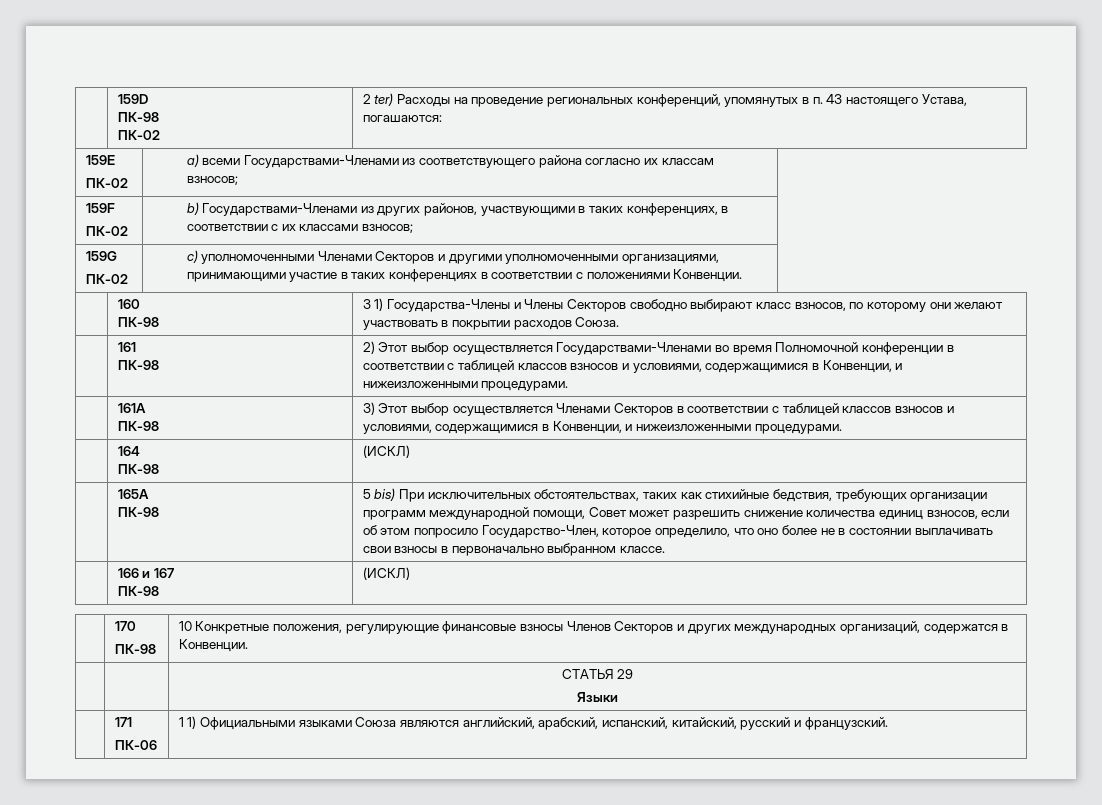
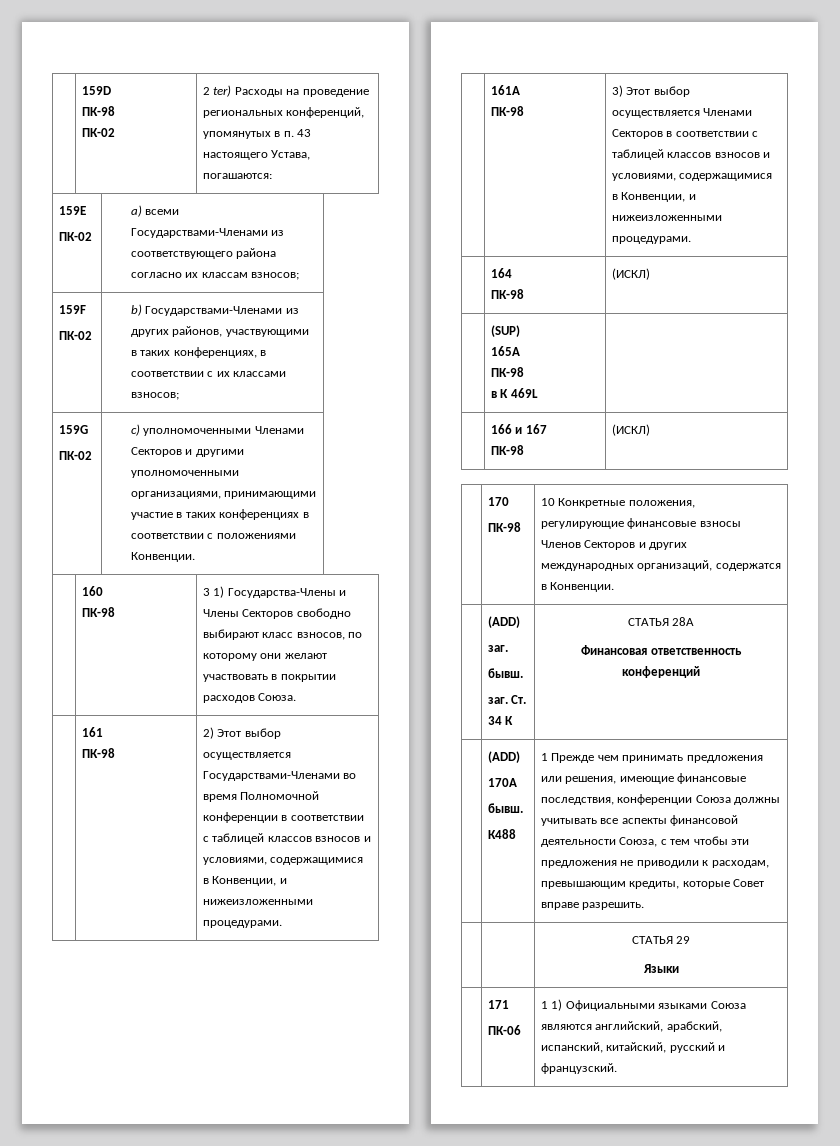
+ (SUP)
- 5 bis) При исключительных обстоятельствах, таких как стихийные бедствия, требующих организации программ международной помощи, Совет может разрешить снижение количества единиц взносов, если об этом попросило Государство-Член, которое определило, что оно более не в состоянии выплачивать свои взносы в первоначально выбранном классе.
+ в К 469L
  | 170
  ПК-98 | 10 Конкретные положения, регулирующие финансовые взносы Членов Секторов и других международных организаций, содержатся в Конвенции.
+ | (ADD)
+ заг.
+ бывш.
+ заг. Ст. 34 К | СТАТЬЯ 28А
+ Финансовая ответственность конференций
+ | (ADD)
+ 170A
+ бывш.
+ К488 | 1 Прежде чем принимать предложения или решения, имеющие финансовые последствия, конференции Союза должны учитывать все аспекты финансовой деятельности Союза, с тем чтобы эти предложения не приводили к расходам, превышающим кредиты, которые Совет вправе разрешить.

